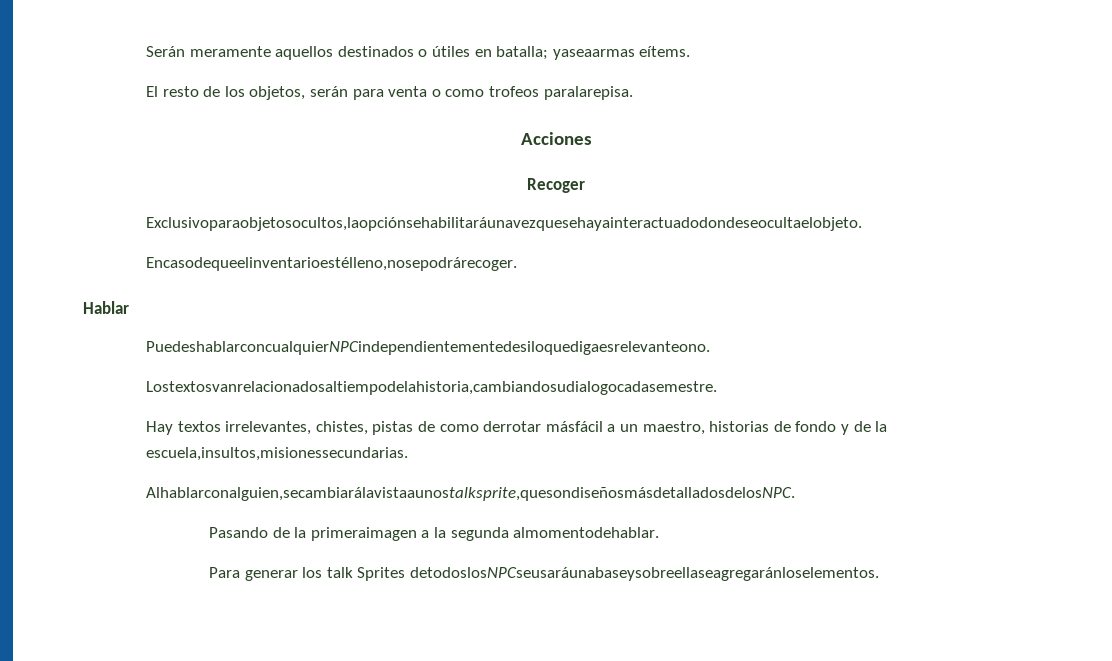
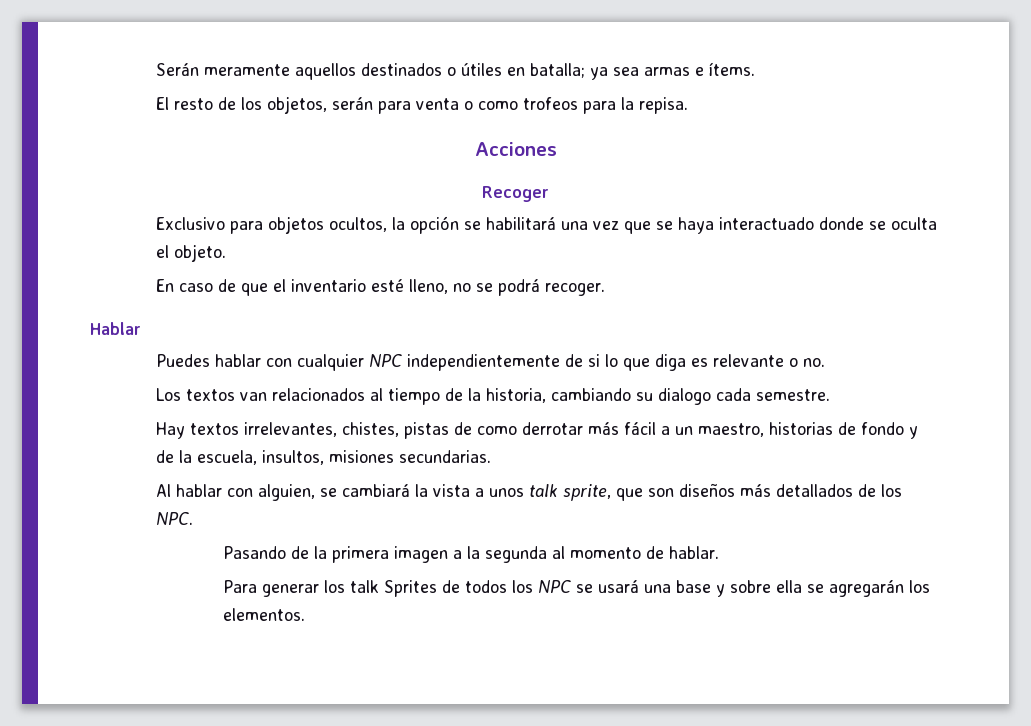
- Serán meramente aquellos destinados o útiles en batalla; yaseaarmas eítems.
+ Serán meramente aquellos destinados o útiles en batalla; ya sea armas e ítems.
- El resto de los objetos, serán para venta o como trofeos paralarepisa.
+ El resto de los objetos, serán para venta o como trofeos para la repisa.
- Exclusivoparaobjetosocultos,laopciónsehabilitaráunavezquesehayainteractuadodondeseocultaelobjeto.
- Encasodequeelinventarioestélleno,nosepodrárecoger.
+ Exclusivo para objetos ocultos, la opción se habilitará una vez que se haya interactuado donde se oculta el objeto.
+ En caso de que el inventario esté lleno, no se podrá recoger.
  Hablar
- PuedeshablarconcualquierNPCindependientementedesiloquedigaesrelevanteono.
- Lostextosvanrelacionadosaltiempodelahistoria,cambiandosudialogocadasemestre.
+ Puedes hablar con cualquier NPC independientemente de si lo que diga es relevante o no.
+ Los textos van relacionados al tiempo de la historia, cambiando su dialogo cada semestre.
- Hay textos irrelevantes, chistes, pistas de como derrotar másfácil a un maestro, historias de fondo y de la escuela,insultos,misionessecundarias.
- Alhablarconalguien,secambiarálavistaaunostalksprite,quesondiseñosmásdetalladosdelosNPC.
+ Hay textos irrelevantes, chistes, pistas de como derrotar más fácil a un maestro, historias de fondo y de la escuela, insultos, misiones secundarias.
+ Al hablar con alguien, se cambiará la vista a unos talk sprite, que son diseños más detallados de los NPC.
- Pasando de la primeraimagen a la segunda almomentodehablar.
+ Pasando de la primera imagen a la segunda al momento de hablar.
- Para generar los talk Sprites detodoslosNPCseusaráunabaseysobreellaseagregaránloselementos.
+ Para generar los talk Sprites de todos los NPC se usará una base y sobre ella se agregarán los elementos.

